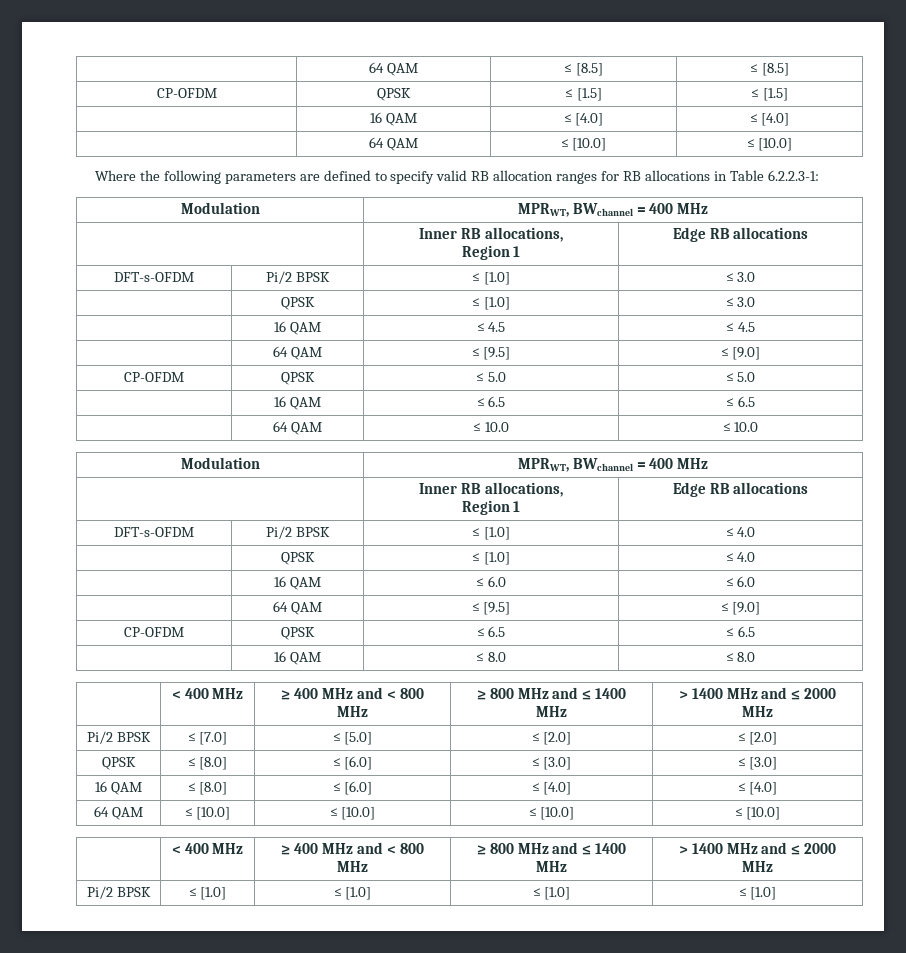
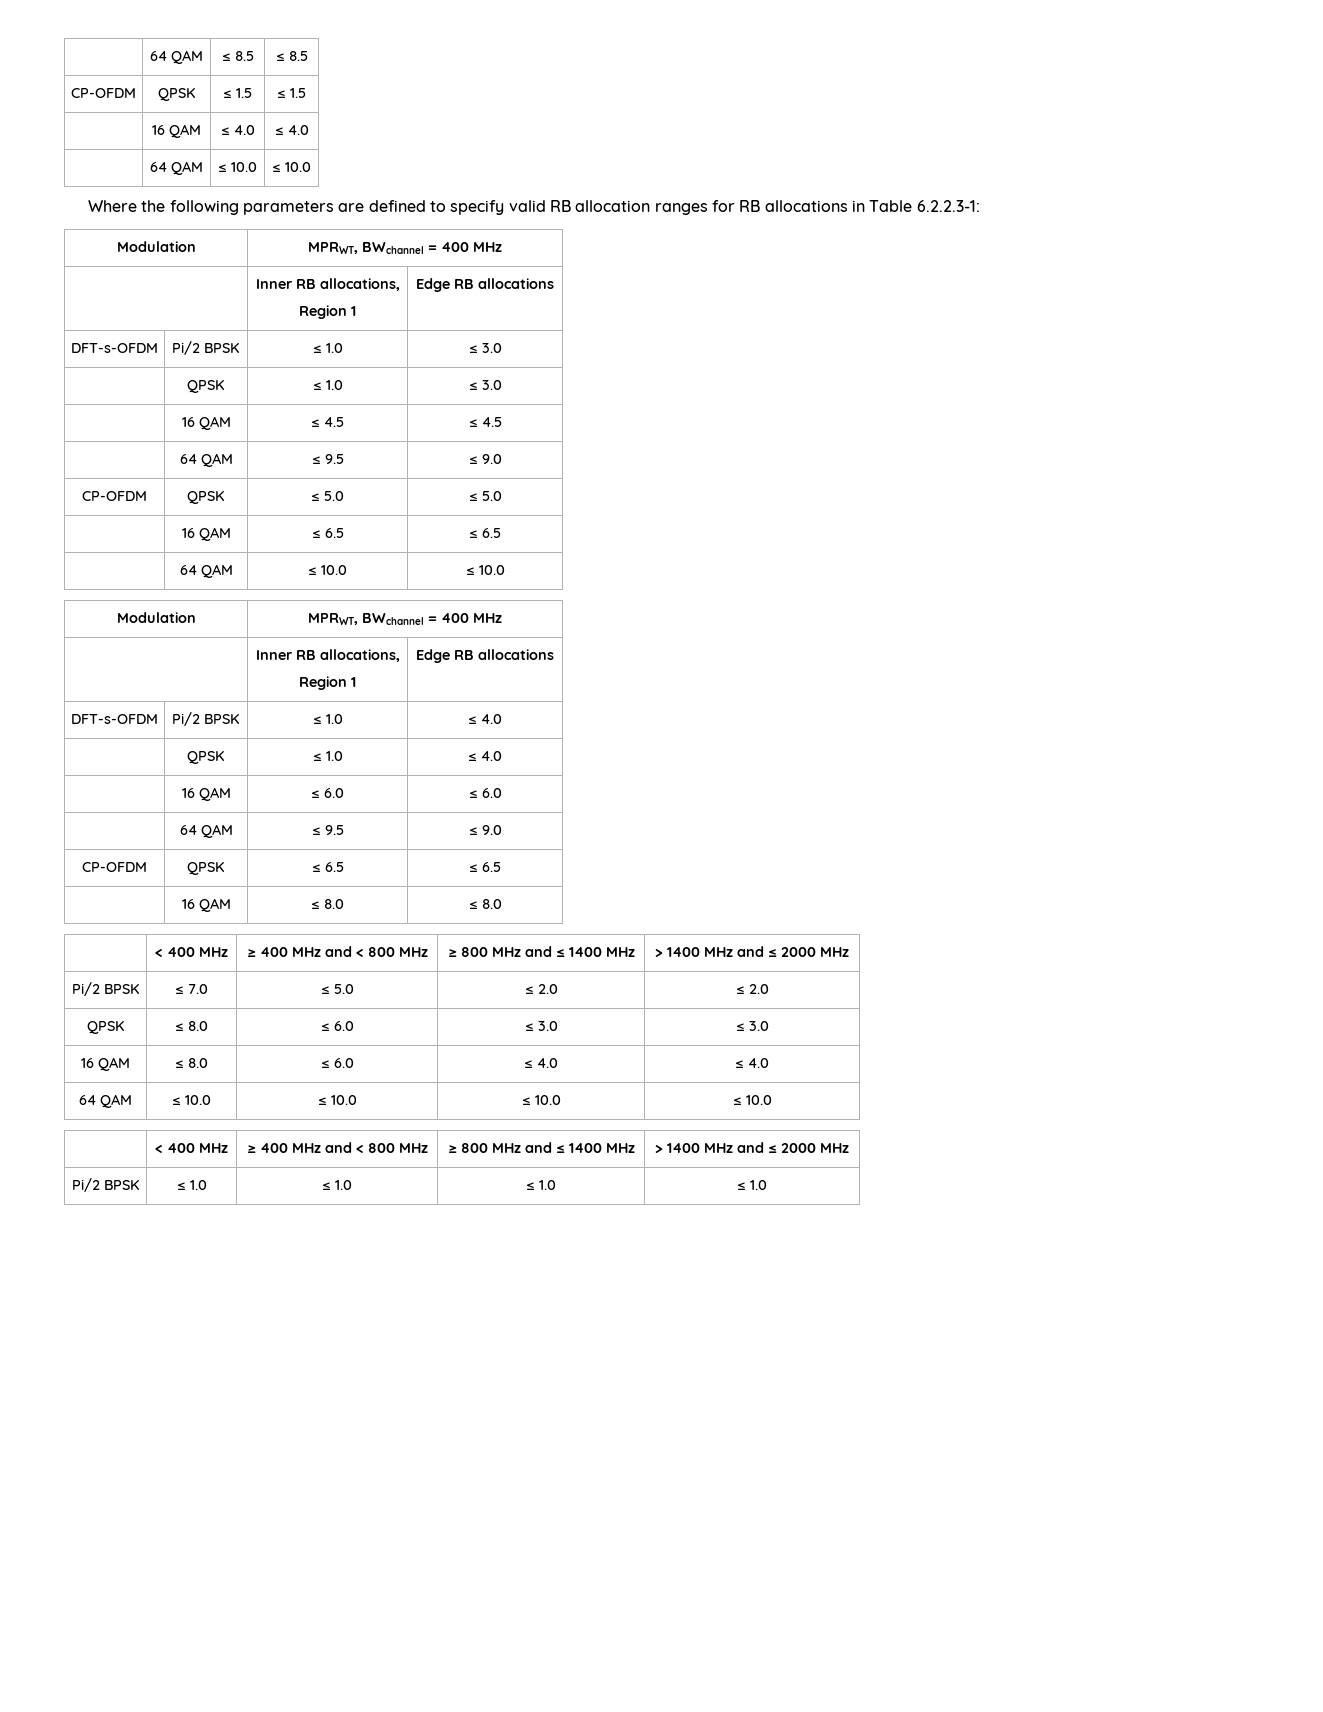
- | 64 QAM | ≤ [8.5] | ≤ [8.5]
- CP-OFDM | QPSK | ≤ [1.5] | ≤ [1.5]
- | 16 QAM | ≤ [4.0] | ≤ [4.0]
- | 64 QAM | ≤ [10.0] | ≤ [10.0]
+ | 64 QAM | ≤ 8.5 | ≤ 8.5
+ CP-OFDM | QPSK | ≤ 1.5 | ≤ 1.5
+ | 16 QAM | ≤ 4.0 | ≤ 4.0
+ | 64 QAM | ≤ 10.0 | ≤ 10.0
- DFT-s-OFDM | Pi/2 BPSK | ≤ [1.0] | ≤ 3.0
+ DFT-s-OFDM | Pi/2 BPSK | ≤ 1.0 | ≤ 3.0
- | QPSK | ≤ [1.0] | ≤ 3.0
+ | QPSK | ≤ 1.0 | ≤ 3.0
  | 16 QAM | ≤ 4.5 | ≤ 4.5
- | 64 QAM | ≤ [9.5] | ≤ [9.0]
+ | 64 QAM | ≤ 9.5 | ≤ 9.0
- DFT-s-OFDM | Pi/2 BPSK | ≤ [1.0] | ≤ 4.0
+ DFT-s-OFDM | Pi/2 BPSK | ≤ 1.0 | ≤ 4.0
- | QPSK | ≤ [1.0] | ≤ 4.0
+ | QPSK | ≤ 1.0 | ≤ 4.0
  | 16 QAM | ≤ 6.0 | ≤ 6.0
- | 64 QAM | ≤ [9.5] | ≤ [9.0]
+ | 64 QAM | ≤ 9.5 | ≤ 9.0
- Pi/2 BPSK | ≤ [7.0] | ≤ [5.0] | ≤ [2.0] | ≤ [2.0]
- QPSK | ≤ [8.0] | ≤ [6.0] | ≤ [3.0] | ≤ [3.0]
- 16 QAM | ≤ [8.0] | ≤ [6.0] | ≤ [4.0] | ≤ [4.0]
- 64 QAM | ≤ [10.0] | ≤ [10.0] | ≤ [10.0] | ≤ [10.0]
+ Pi/2 BPSK | ≤ 7.0 | ≤ 5.0 | ≤ 2.0 | ≤ 2.0
+ QPSK | ≤ 8.0 | ≤ 6.0 | ≤ 3.0 | ≤ 3.0
+ 16 QAM | ≤ 8.0 | ≤ 6.0 | ≤ 4.0 | ≤ 4.0
+ 64 QAM | ≤ 10.0 | ≤ 10.0 | ≤ 10.0 | ≤ 10.0
- Pi/2 BPSK | ≤ [1.0] | ≤ [1.0] | ≤ [1.0] | ≤ [1.0]
+ Pi/2 BPSK | ≤ 1.0 | ≤ 1.0 | ≤ 1.0 | ≤ 1.0

